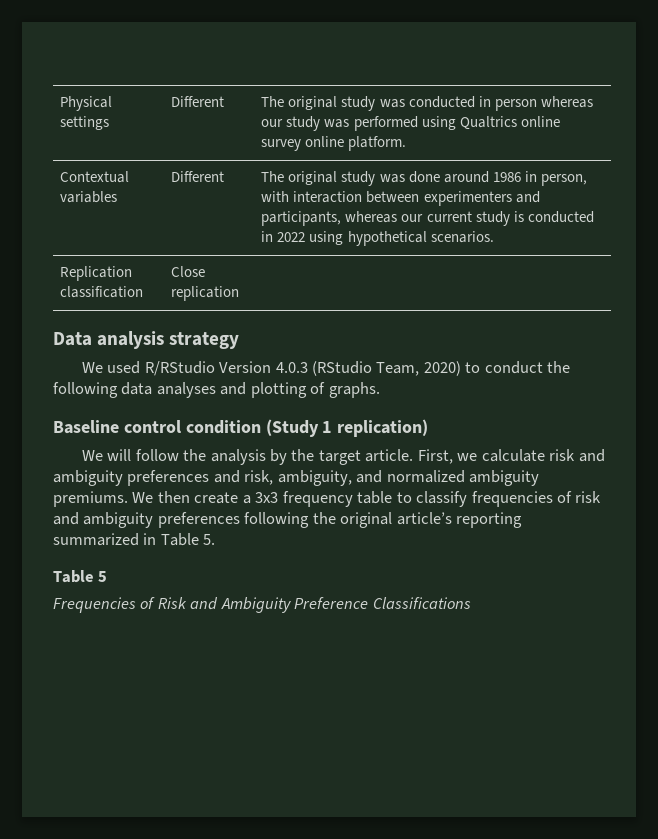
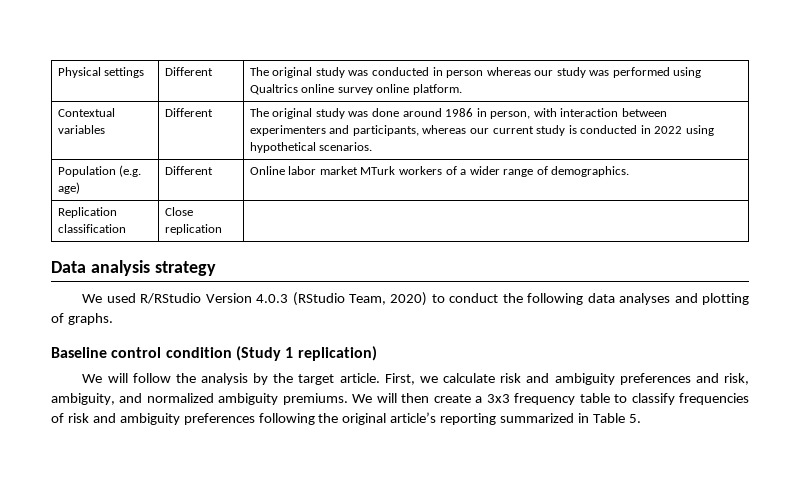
+ Population (e.g. age) | Different | Online labor market MTurk workers of a wider range of demographics.
- We then create a 3x3 frequency table to classify frequencies of risk and ambiguity preferences following the original article’s reporting summarized in Table 5.
+ We will then create a 3x3 frequency table to classify frequencies of risk and ambiguity preferences following the original article’s reporting summarized in Table 5.
- Table 5
- Frequencies of Risk and Ambiguity Preference Classifications

